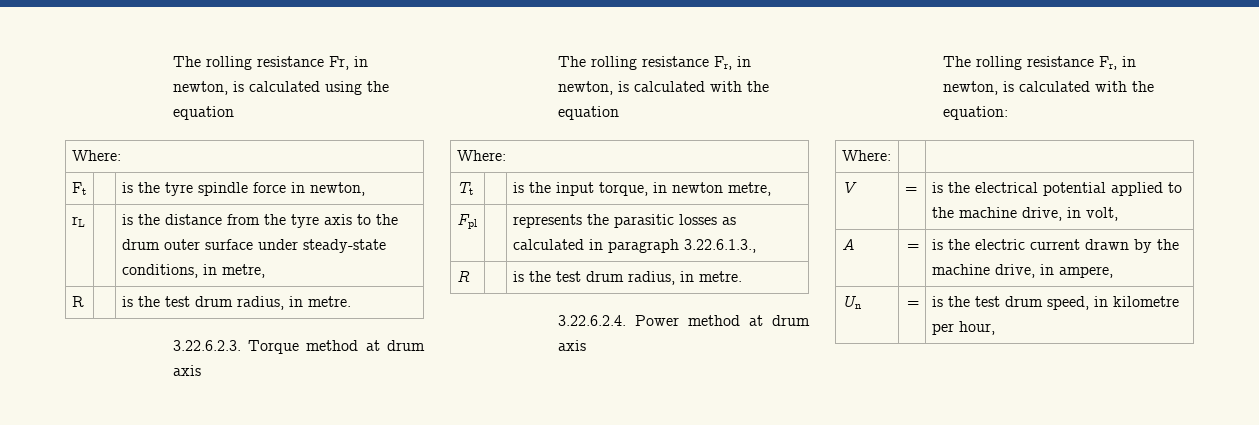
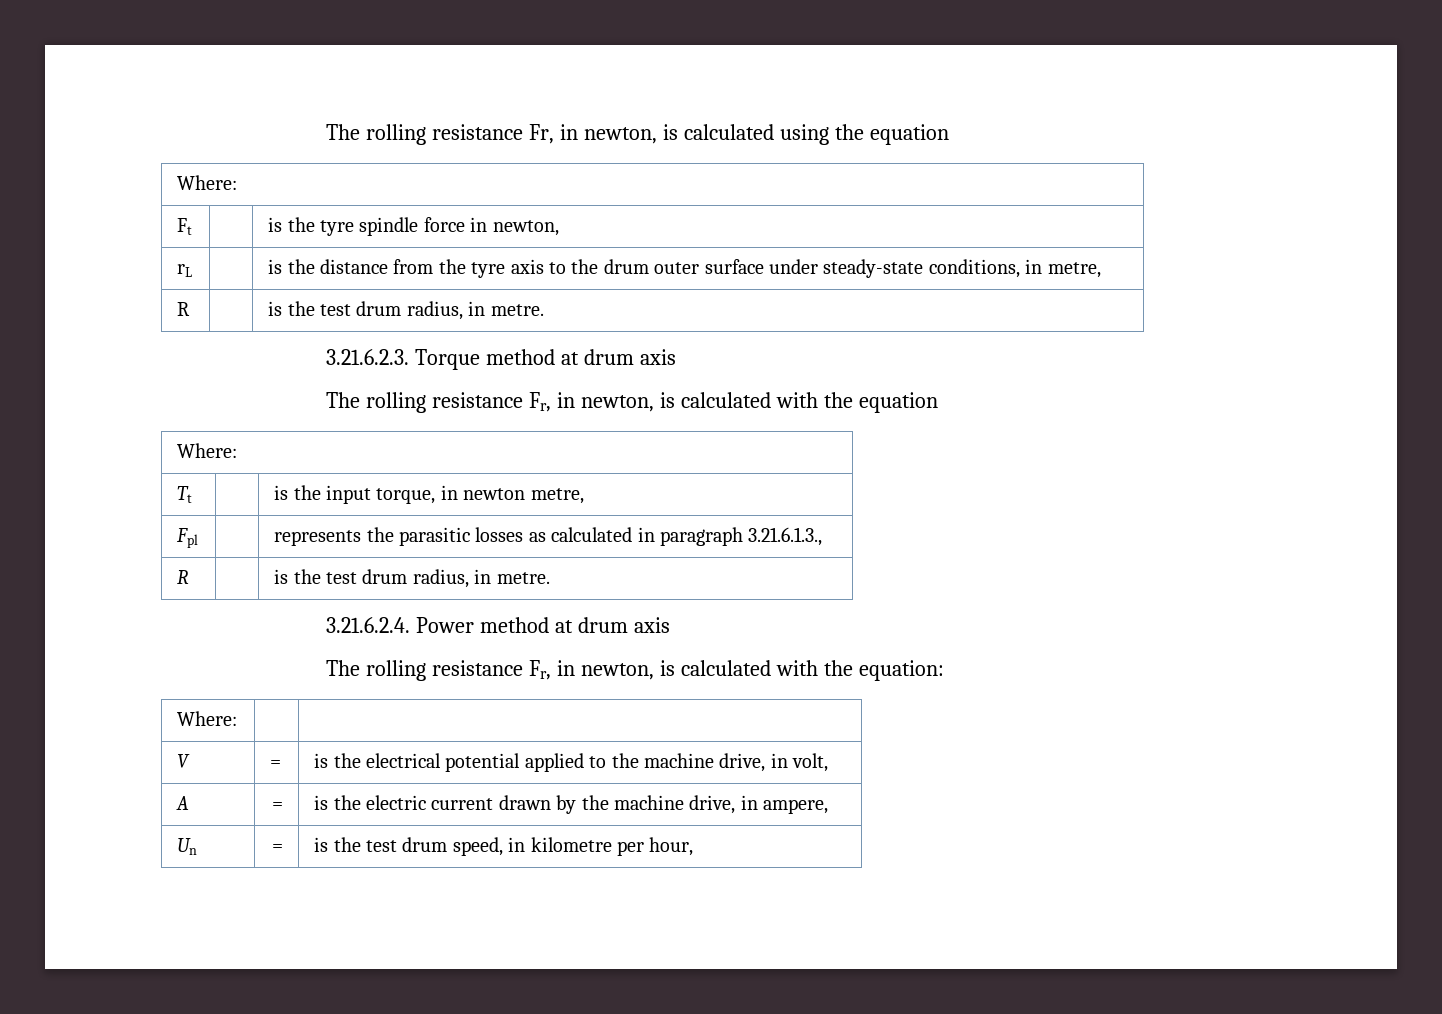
- 3.22.6.2.3. Torque method at drum axis
+ 3.21.6.2.3. Torque method at drum axis
- Fpl | | represents the parasitic losses as calculated in paragraph 3.22.6.1.3.,
+ Fpl | | represents the parasitic losses as calculated in paragraph 3.21.6.1.3.,
  R | | is the test drum radius, in metre.
- 3.22.6.2.4. Power method at drum axis
+ 3.21.6.2.4. Power method at drum axis

